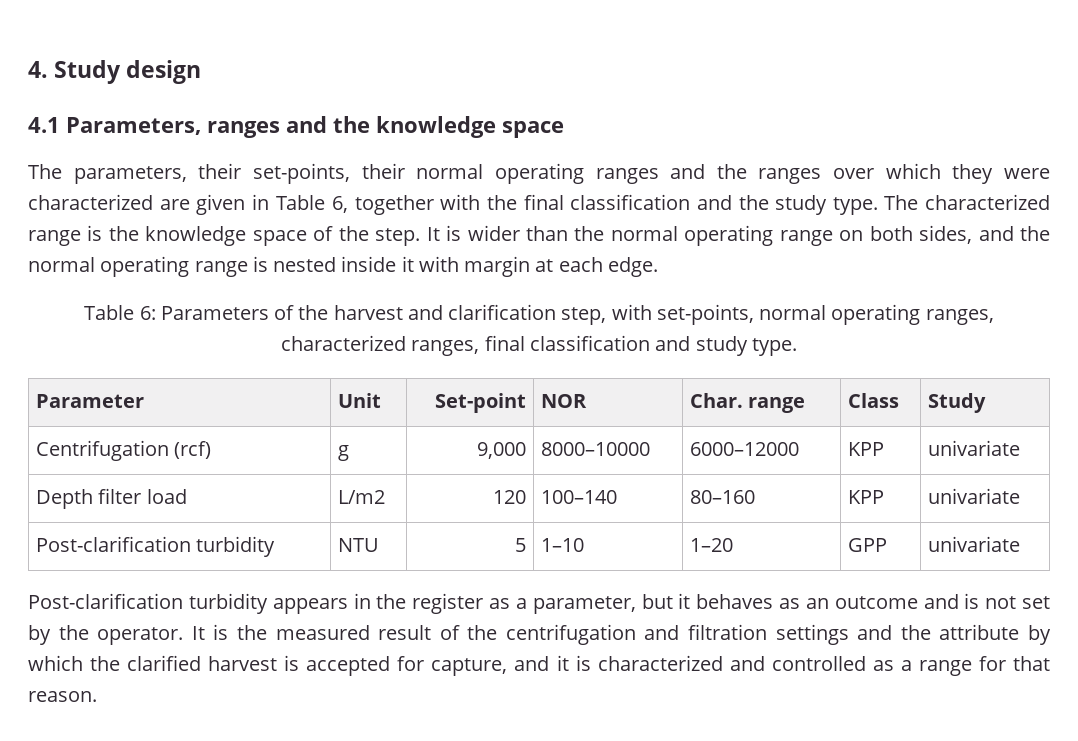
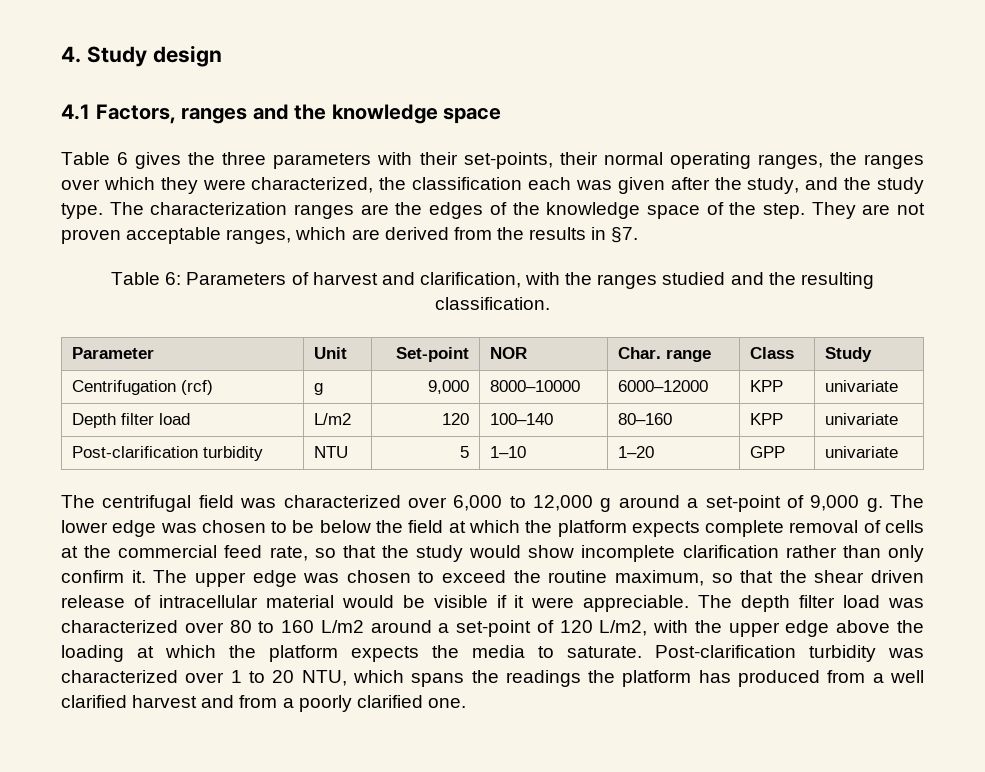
- 4.1 Parameters, ranges and the knowledge space
+ 4.1 Factors, ranges and the knowledge space
- The parameters, their set-points, their normal operating ranges and the ranges over which they were characterized are given in Table 6, together with the final classification and the study type.
+ Table 6 gives the three parameters with their set-points, their normal operating ranges, the ranges over which they were characterized, the classification each was given after the study, and the study type.
- The characterized range is the knowledge space of the step.
+ The characterization ranges are the edges of the knowledge space of the step.
- It is wider than the normal operating range on both sides, and the normal operating range is nested inside it with margin at each edge.
+ They are not proven acceptable ranges, which are derived from the results in §7.
- Table 6: Parameters of the harvest and clarification step, with set-points, normal operating ranges, characterized ranges, final classification and study type.
+ Table 6: Parameters of harvest and clarification, with the ranges studied and the resulting classification.
- Post-clarification turbidity appears in the register as a parameter, but it behaves as an outcome and is not set by the operator. It is the measured result of the centrifugation and filtration settings and the attribute by which the clarified harvest is accepted for capture, and it is characterized and controlled as a range for that reason.
+ The centrifugal field was characterized over 6,000 to 12,000 g around a set-point of 9,000 g. The lower edge was chosen to be below the field at which the platform expects complete removal of cells at the commercial feed rate, so that the study would show incomplete clarification rather than only confirm it. The upper edge was chosen to exceed the routine maximum, so that the shear driven release of intracellular material would be visible if it were appreciable. The depth filter load was characterized over 80 to 160 L/m2 around a set-point of 120 L/m2, with the upper edge above the loading at which the platform expects the media to saturate. Post-clarification turbidity was characterized over 1 to 20 NTU, which spans the readings the platform has produced from a well clarified harvest and from a poorly clarified one.

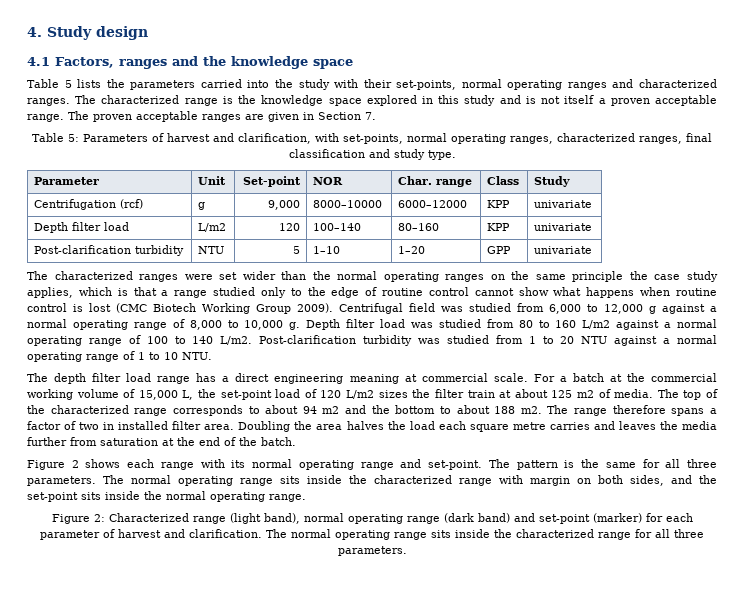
- Table 6 gives the three parameters with their set-points, their normal operating ranges, the ranges over which they were characterized, the classification each was given after the study, and the study type. The characterization ranges are the edges of the knowledge space of the step. They are not proven acceptable ranges, which are derived from the results in §7.
- Table 6: Parameters of harvest and clarification, with the ranges studied and the resulting classification.
+ Table 5 lists the parameters carried into the study with their set-points, normal operating ranges and characterized ranges. The characterized range is the knowledge space explored in this study and is not itself a proven acceptable range. The proven acceptable ranges are given in Section 7.
+ Table 5: Parameters of harvest and clarification, with set-points, normal operating ranges, characterized ranges, final classification and study type.
- The centrifugal field was characterized over 6,000 to 12,000 g around a set-point of 9,000 g. The lower edge was chosen to be below the field at which the platform expects complete removal of cells at the commercial feed rate, so that the study would show incomplete clarification rather than only confirm it. The upper edge was chosen to exceed the routine maximum, so that the shear driven release of intracellular material would be visible if it were appreciable. The depth filter load was characterized over 80 to 160 L/m2 around a set-point of 120 L/m2, with the upper edge above the loading at which the platform expects the media to saturate. Post-clarification turbidity was characterized over 1 to 20 NTU, which spans the readings the platform has produced from a well clarified harvest and from a poorly clarified one.
+ The characterized ranges were set wider than the normal operating ranges on the same principle the case study applies, which is that a range studied only to the edge of routine control cannot show what happens when routine control is lost (CMC Biotech Working Group 2009). Centrifugal field was studied from 6,000 to 12,000 g against a normal operating range of 8,000 to 10,000 g. Depth filter load was studied from 80 to 160 L/m2 against a normal operating range of 100 to 140 L/m2. Post-clarification turbidity was studied from 1 to 20 NTU against a normal operating range of 1 to 10 NTU.
+ The depth filter load range has a direct engineering meaning at commercial scale. For a batch at the commercial working volume of 15,000 L, the set-point load of 120 L/m2 sizes the filter train at about 125 m2 of media. The top of the characterized range corresponds to about 94 m2 and the bottom to about 188 m2. The range therefore spans a factor of two in installed filter area. Doubling the area halves the load each square metre carries and leaves the media further from saturation at the end of the batch.
+ Figure 2 shows each range with its normal operating range and set-point. The pattern is the same for all three parameters. The normal operating range sits inside the characterized range with margin on both sides, and the set-point sits inside the normal operating range.
+ Figure 2: Characterized range (light band), normal operating range (dark band) and set-point (marker) for each parameter of harvest and clarification. The normal operating range sits inside the characterized range for all three parameters.

